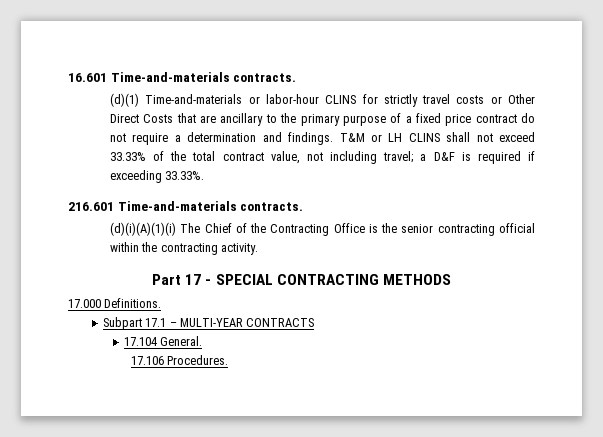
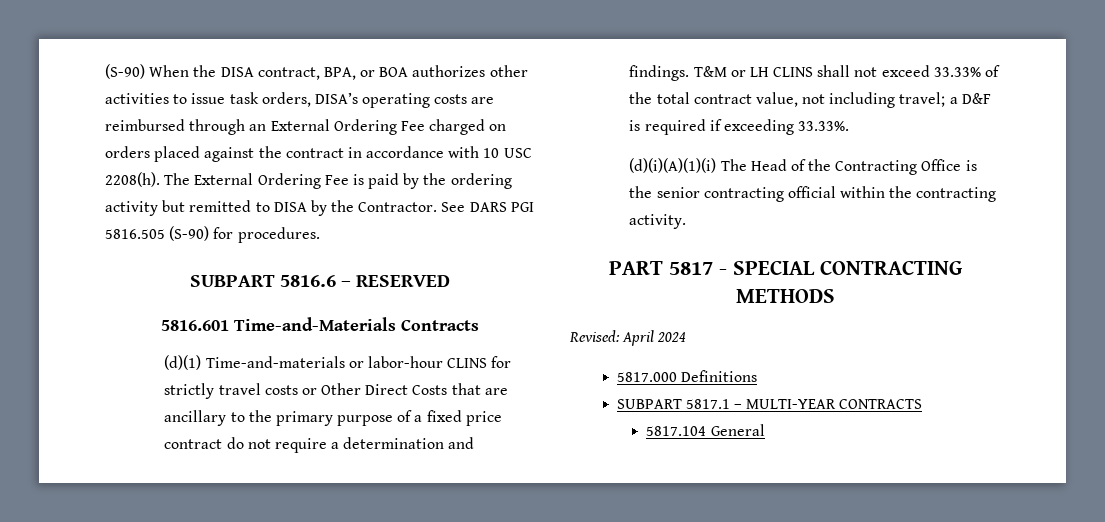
- 16.601 Time-and-materials contracts.
+ (S-90) When the DISA contract, BPA, or BOA authorizes other activities to issue task orders, DISA’s operating costs are reimbursed through an External Ordering Fee charged on orders placed against the contract in accordance with 10 USC 2208(h). The External Ordering Fee is paid by the ordering activity but remitted to DISA by the Contractor. See DARS PGI 5816.505 (S-90) for procedures.
+ SUBPART 5816.6 – RESERVED
+ 5816.601 Time-and-Materials Contracts
- 216.601 Time-and-materials contracts.
- (d)(i)(A)(1)(i) The Chief of the Contracting Office is the senior contracting official within the contracting activity.
+ (d)(i)(A)(1)(i) The Head of the Contracting Office is the senior contracting official within the contracting activity.
- Part 17 - SPECIAL CONTRACTING METHODS
+ PART 5817 - SPECIAL CONTRACTING METHODS
- 17.000 Definitions.
- Subpart 17.1 – MULTI-YEAR CONTRACTS
+ Revised: April 2024
+ 5817.000 Definitions
+ SUBPART 5817.1 – MULTI-YEAR CONTRACTS
- 17.104 General.
- 17.106 Procedures.
+ 5817.104 General

